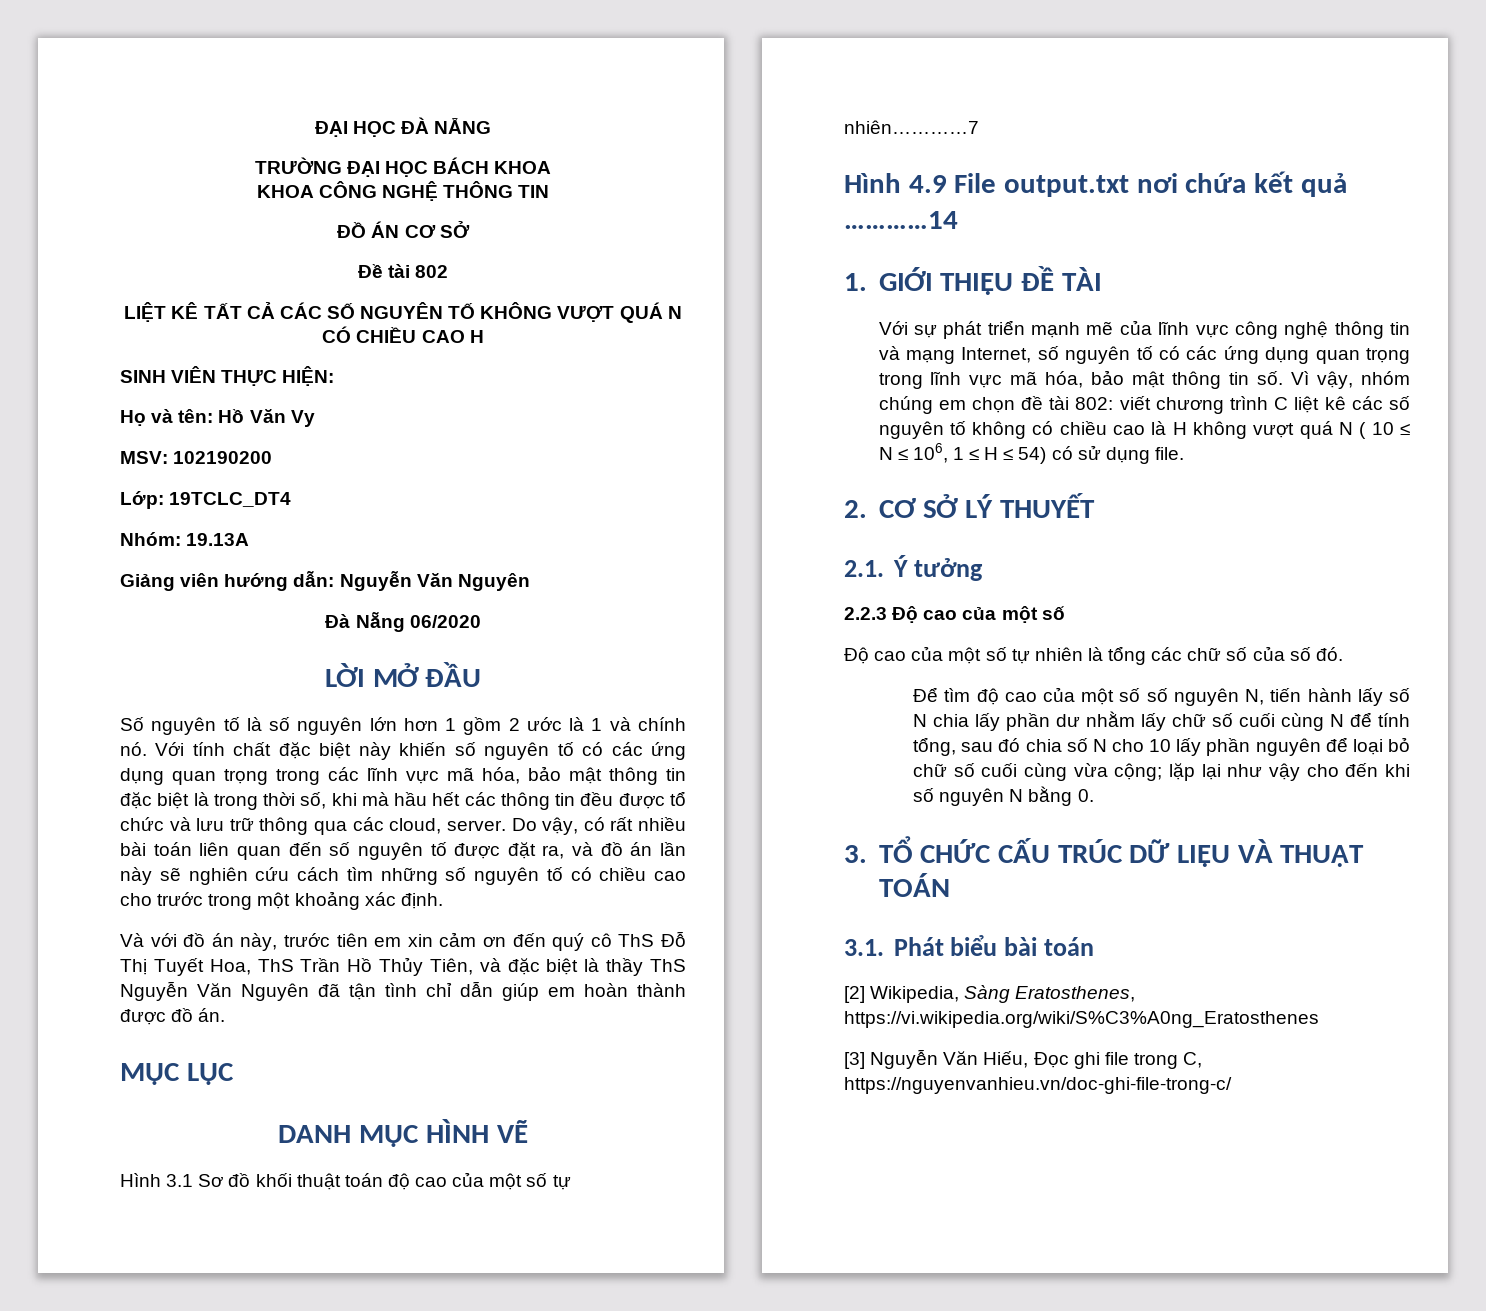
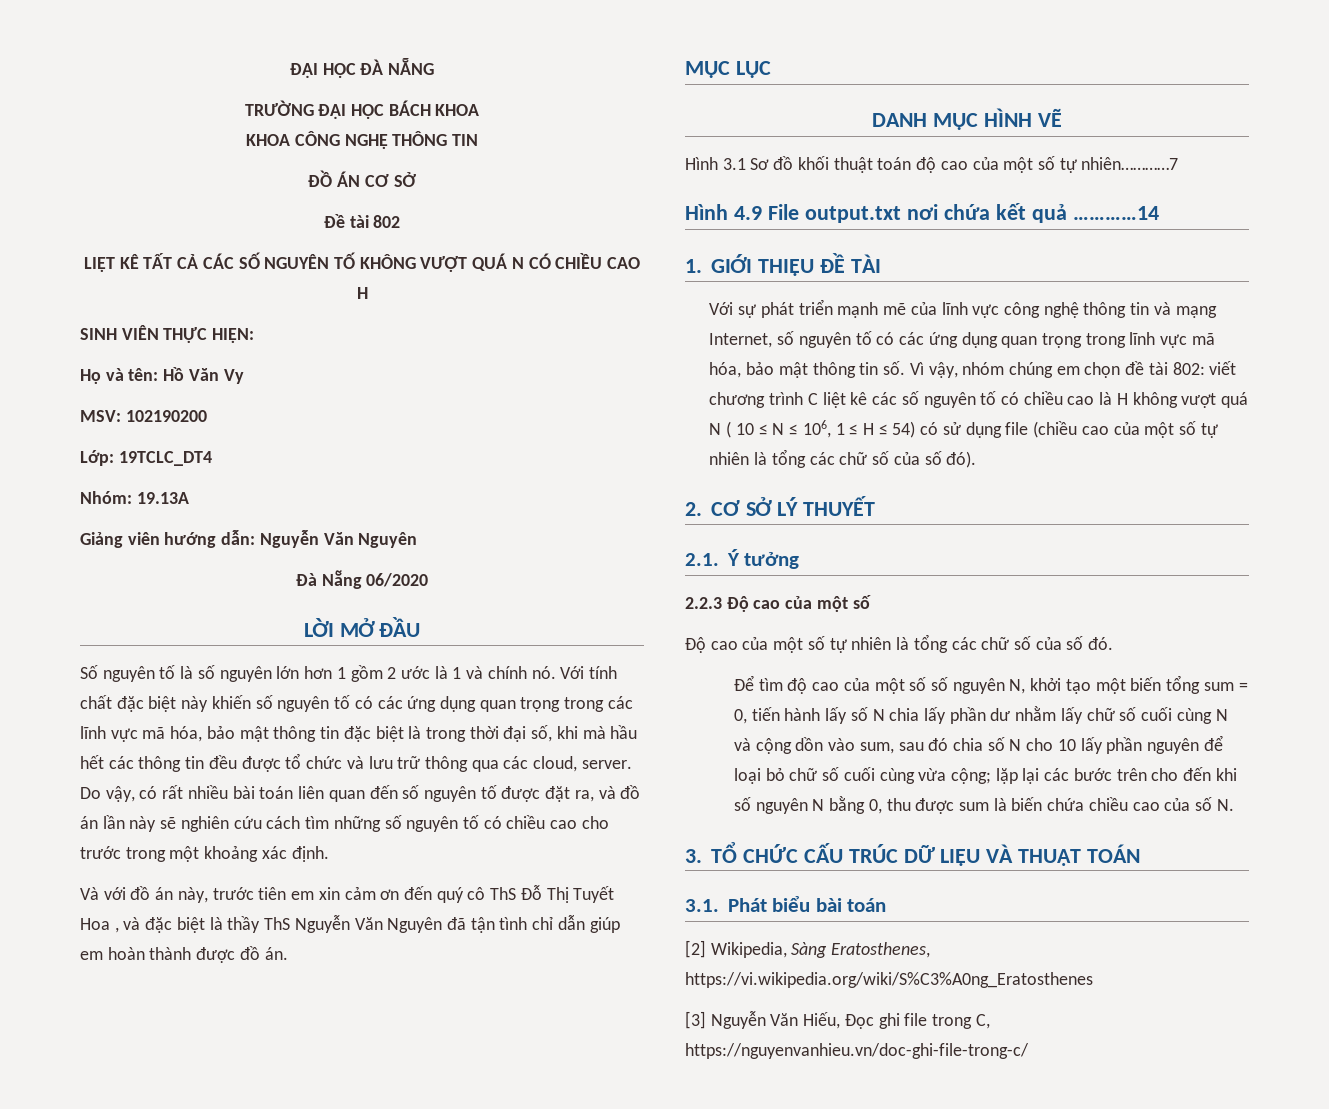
- Với tính chất đặc biệt này khiến số nguyên tố có các ứng dụng quan trọng trong các lĩnh vực mã hóa, bảo mật thông tin đặc biệt là trong thời số, khi mà hầu hết các thông tin đều được tổ chức và lưu trữ thông qua các cloud, server.
+ Với tính chất đặc biệt này khiến số nguyên tố có các ứng dụng quan trọng trong các lĩnh vực mã hóa, bảo mật thông tin đặc biệt là trong thời đại số, khi mà hầu hết các thông tin đều được tổ chức và lưu trữ thông qua các cloud, server.
- Và với đồ án này, trước tiên em xin cảm ơn đến quý cô ThS Đỗ Thị Tuyết Hoa, ThS Trần Hồ Thủy Tiên, và đặc biệt là thầy ThS Nguyễn Văn Nguyên đã tận tình chỉ dẫn giúp em hoàn thành được đồ án.
+ Và với đồ án này, trước tiên em xin cảm ơn đến quý cô ThS Đỗ Thị Tuyết Hoa , và đặc biệt là thầy ThS Nguyễn Văn Nguyên đã tận tình chỉ dẫn giúp em hoàn thành được đồ án.
- Vì vậy, nhóm chúng em chọn đề tài 802: viết chương trình C liệt kê các số nguyên tố không có chiều cao là H không vượt quá N ( 10 ≤ N ≤ 106, 1 ≤ H ≤ 54) có sử dụng file.
+ Vì vậy, nhóm chúng em chọn đề tài 802: viết chương trình C liệt kê các số nguyên tố có chiều cao là H không vượt quá N ( 10 ≤ N ≤ 106, 1 ≤ H ≤ 54) có sử dụng file (chiều cao của một số tự nhiên là tổng các chữ số của số đó).
- Để tìm độ cao của một số số nguyên N, tiến hành lấy số N chia lấy phần dư nhằm lấy chữ số cuối cùng N để tính tổng, sau đó chia số N cho 10 lấy phần nguyên để loại bỏ chữ số cuối cùng vừa cộng; lặp lại như vậy cho đến khi số nguyên N bằng 0.
+ Để tìm độ cao của một số số nguyên N, khởi tạo một biến tổng sum = 0, tiến hành lấy số N chia lấy phần dư nhằm lấy chữ số cuối cùng N và cộng dồn vào sum, sau đó chia số N cho 10 lấy phần nguyên để loại bỏ chữ số cuối cùng vừa cộng; lặp lại các bước trên cho đến khi số nguyên N bằng 0, thu được sum là biến chứa chiều cao của số N.

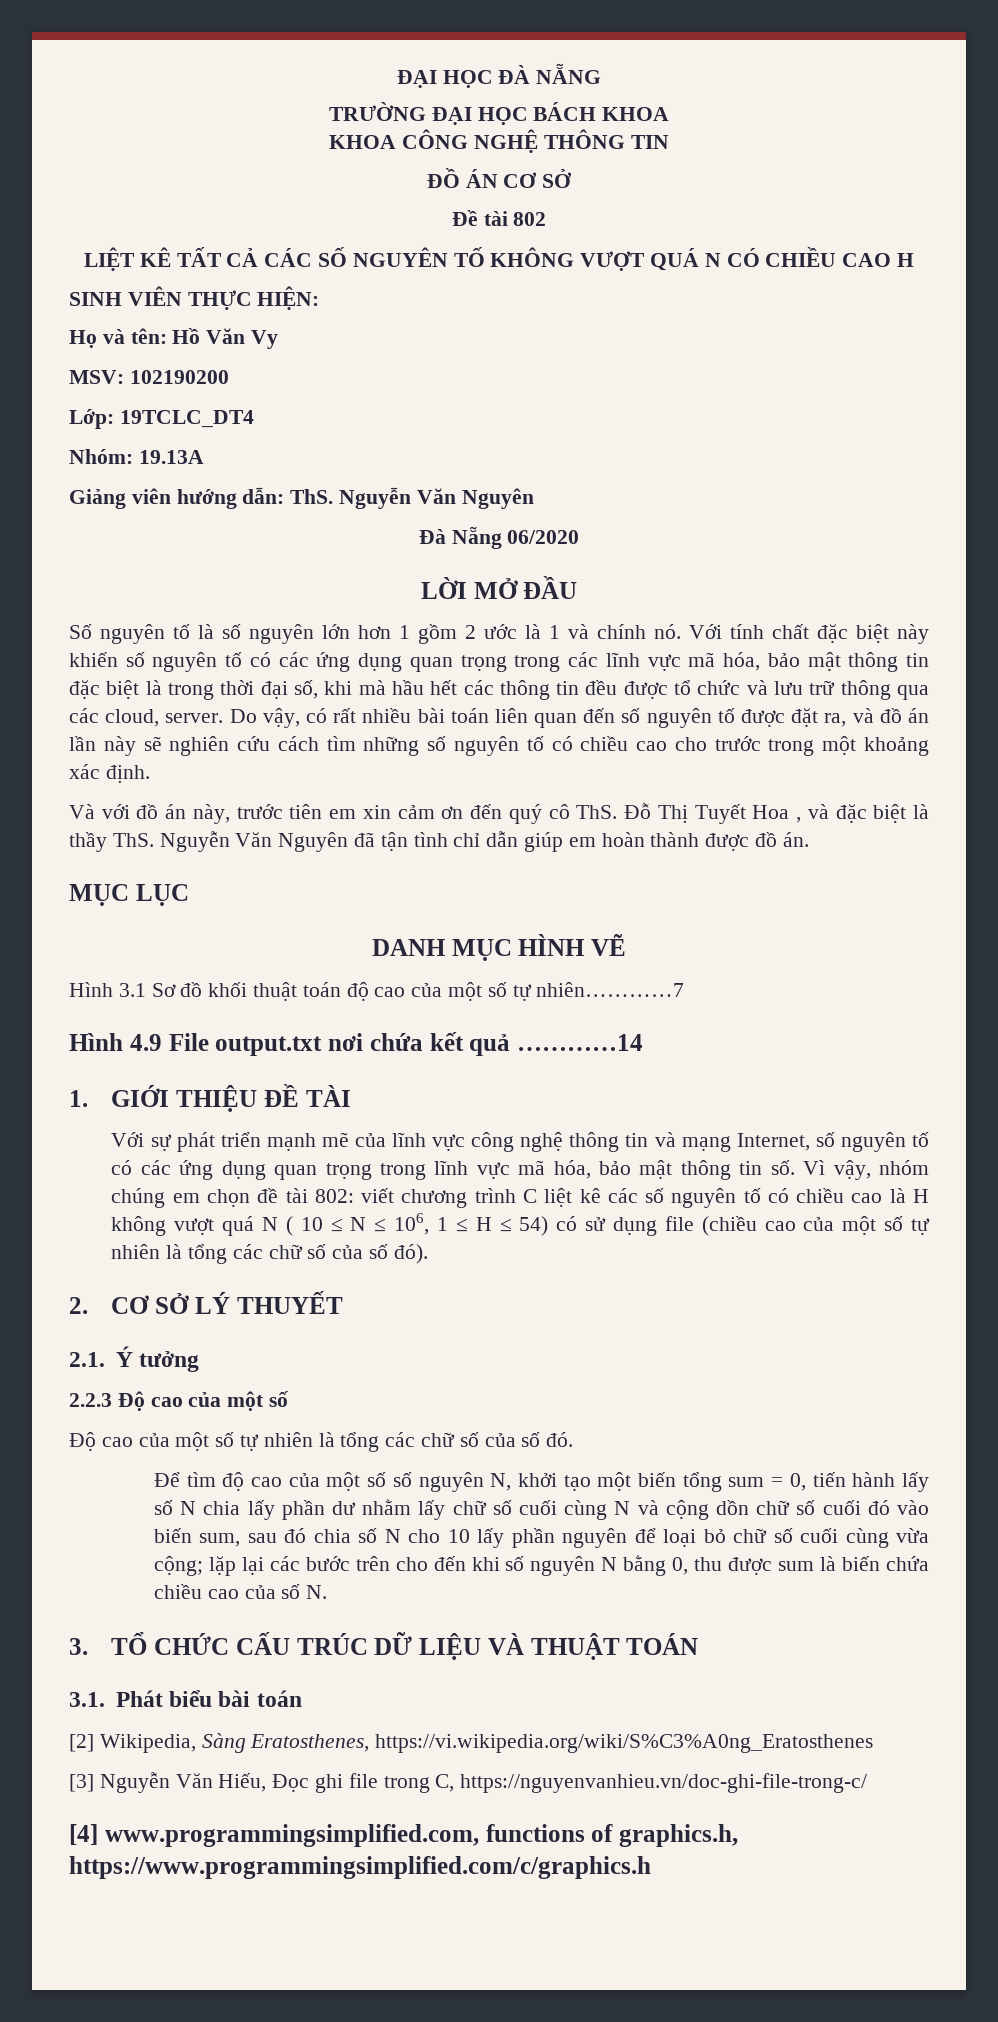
- Giảng viên hướng dẫn: Nguyễn Văn Nguyên
+ Giảng viên hướng dẫn: ThS. Nguyễn Văn Nguyên
- Và với đồ án này, trước tiên em xin cảm ơn đến quý cô ThS Đỗ Thị Tuyết Hoa , và đặc biệt là thầy ThS Nguyễn Văn Nguyên đã tận tình chỉ dẫn giúp em hoàn thành được đồ án.
+ Và với đồ án này, trước tiên em xin cảm ơn đến quý cô ThS. Đỗ Thị Tuyết Hoa , và đặc biệt là thầy ThS. Nguyễn Văn Nguyên đã tận tình chỉ dẫn giúp em hoàn thành được đồ án.
- Để tìm độ cao của một số số nguyên N, khởi tạo một biến tổng sum = 0, tiến hành lấy số N chia lấy phần dư nhằm lấy chữ số cuối cùng N và cộng dồn vào sum, sau đó chia số N cho 10 lấy phần nguyên để loại bỏ chữ số cuối cùng vừa cộng;
+ Để tìm độ cao của một số số nguyên N, khởi tạo một biến tổng sum = 0, tiến hành lấy số N chia lấy phần dư nhằm lấy chữ số cuối cùng N và cộng dồn chữ số cuối đó vào biến sum, sau đó chia số N cho 10 lấy phần nguyên để loại bỏ chữ số cuối cùng vừa cộng;
+ [4] www.programmingsimplified.com, functions of graphics.h, https://www.programmingsimplified.com/c/graphics.h

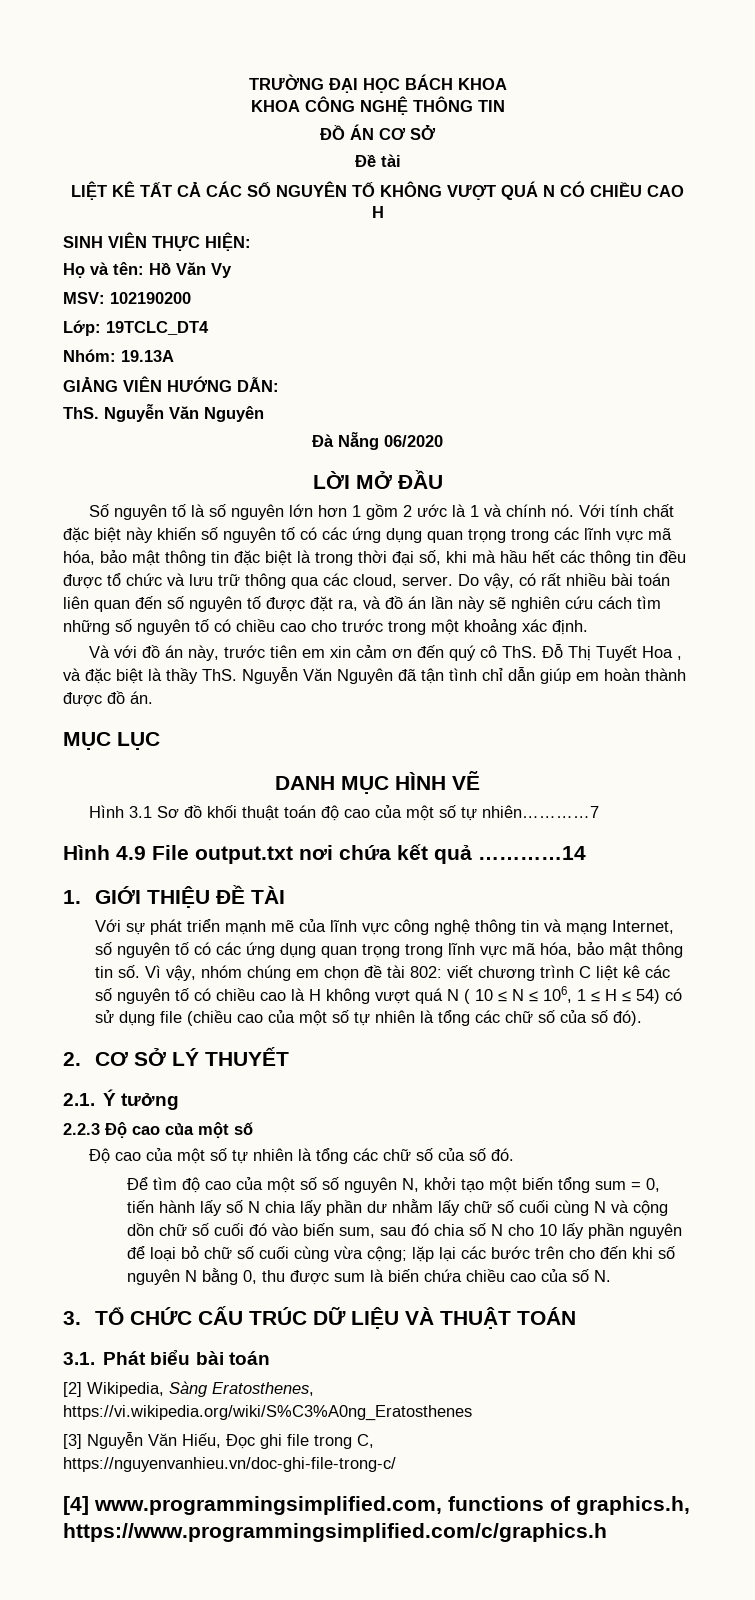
- ĐẠI HỌC ĐÀ NẴNG
- Đề tài 802
+ Đề tài
- Giảng viên hướng dẫn: ThS. Nguyễn Văn Nguyên
+ GIẢNG VIÊN HƯỚNG DẪN:
+ ThS. Nguyễn Văn Nguyên

